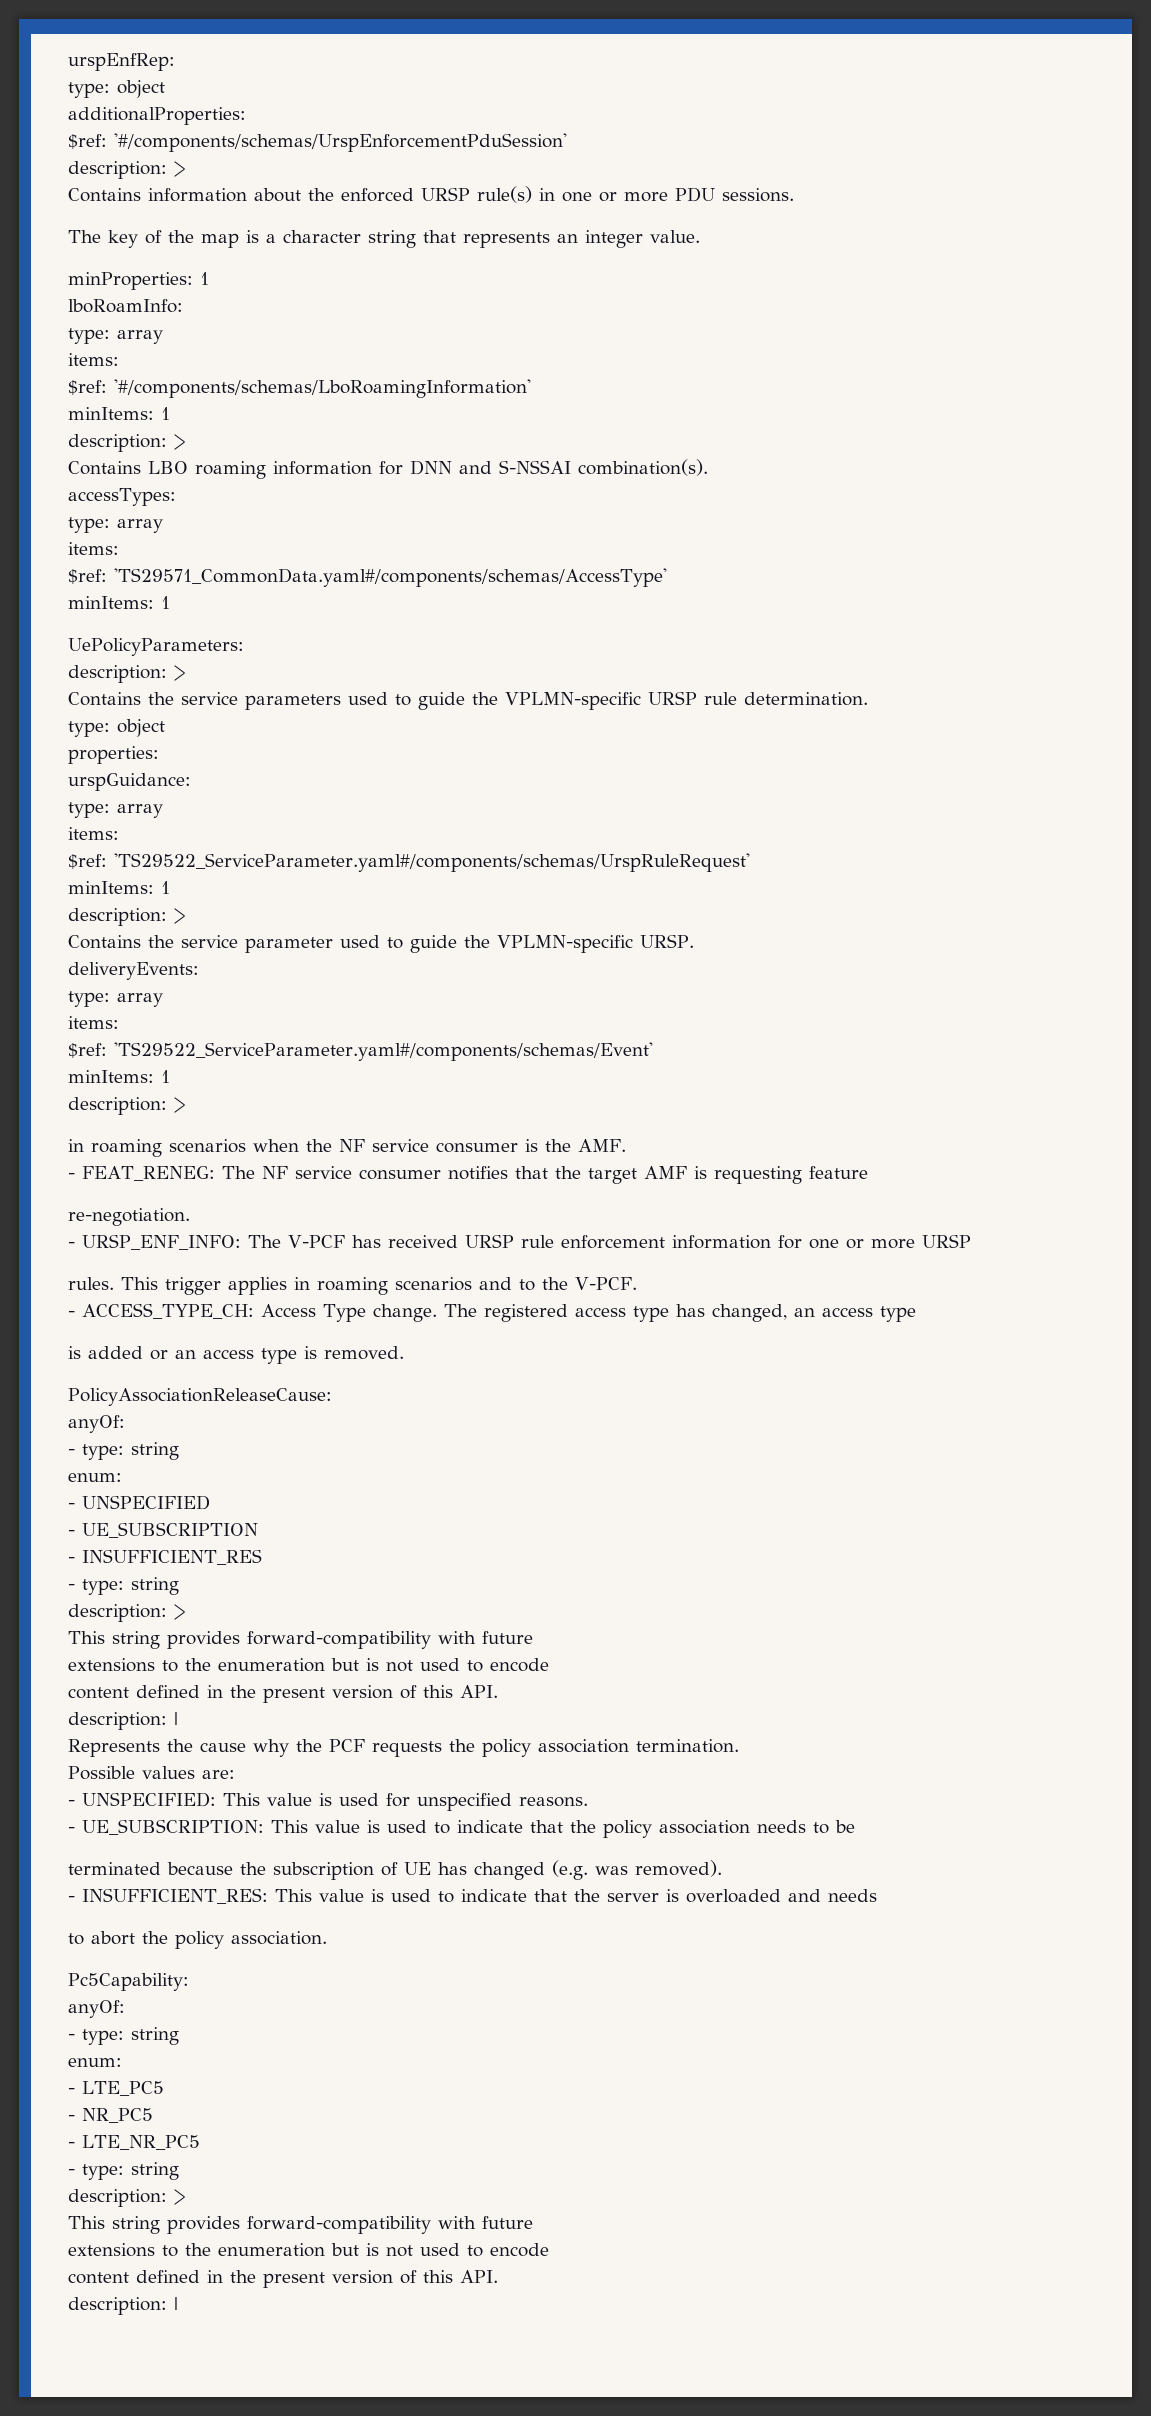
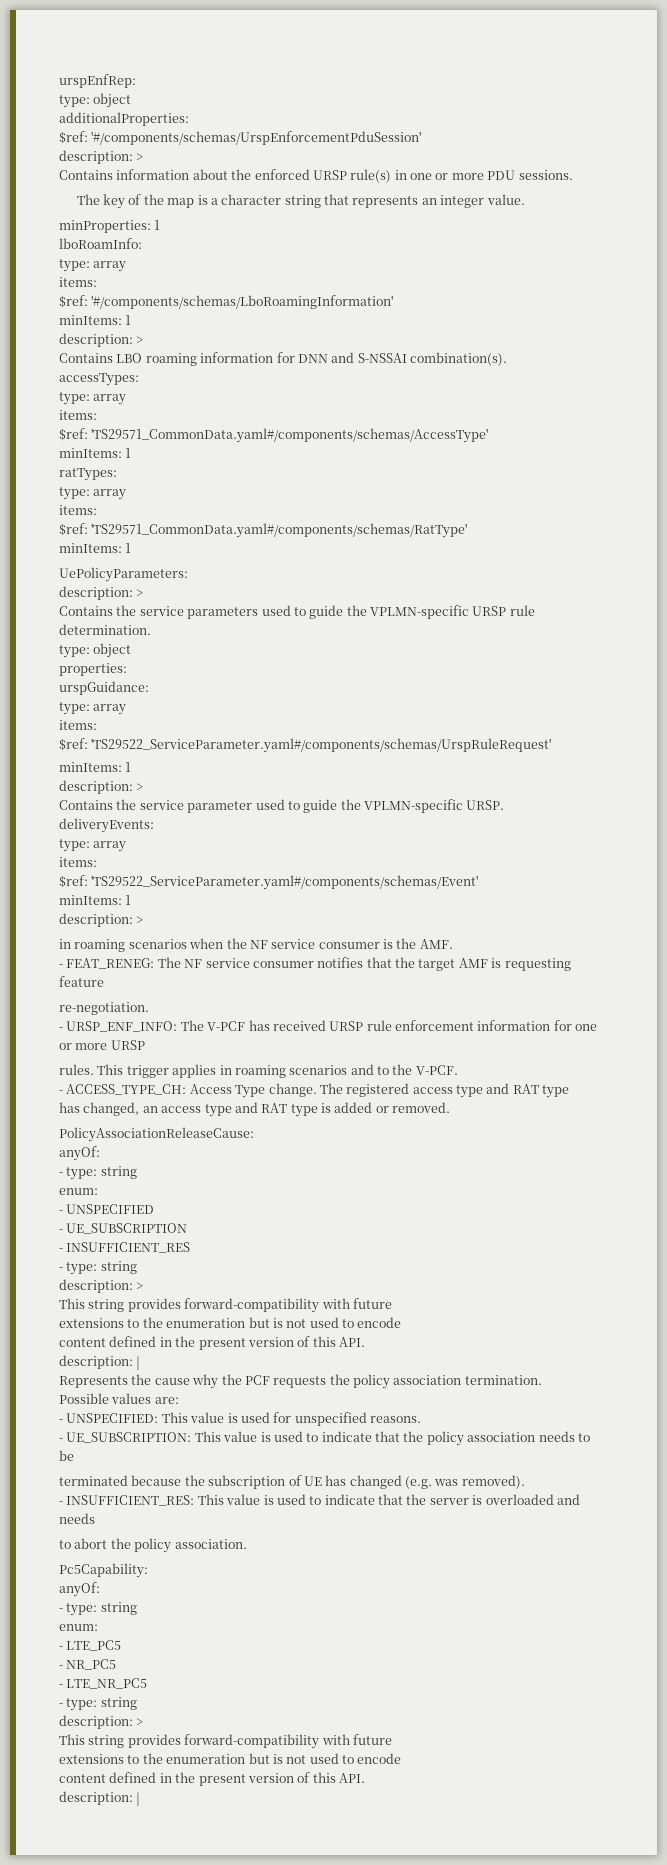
+ ratTypes:
+ type: array
+ items:
+ $ref: 'TS29571_CommonData.yaml#/components/schemas/RatType'
+ minItems: 1
- The registered access type has changed, an access type
- is added or an access type is removed.
+ The registered access type and RAT type
+ has changed, an access type and RAT type is added or removed.

